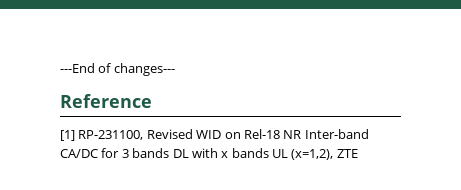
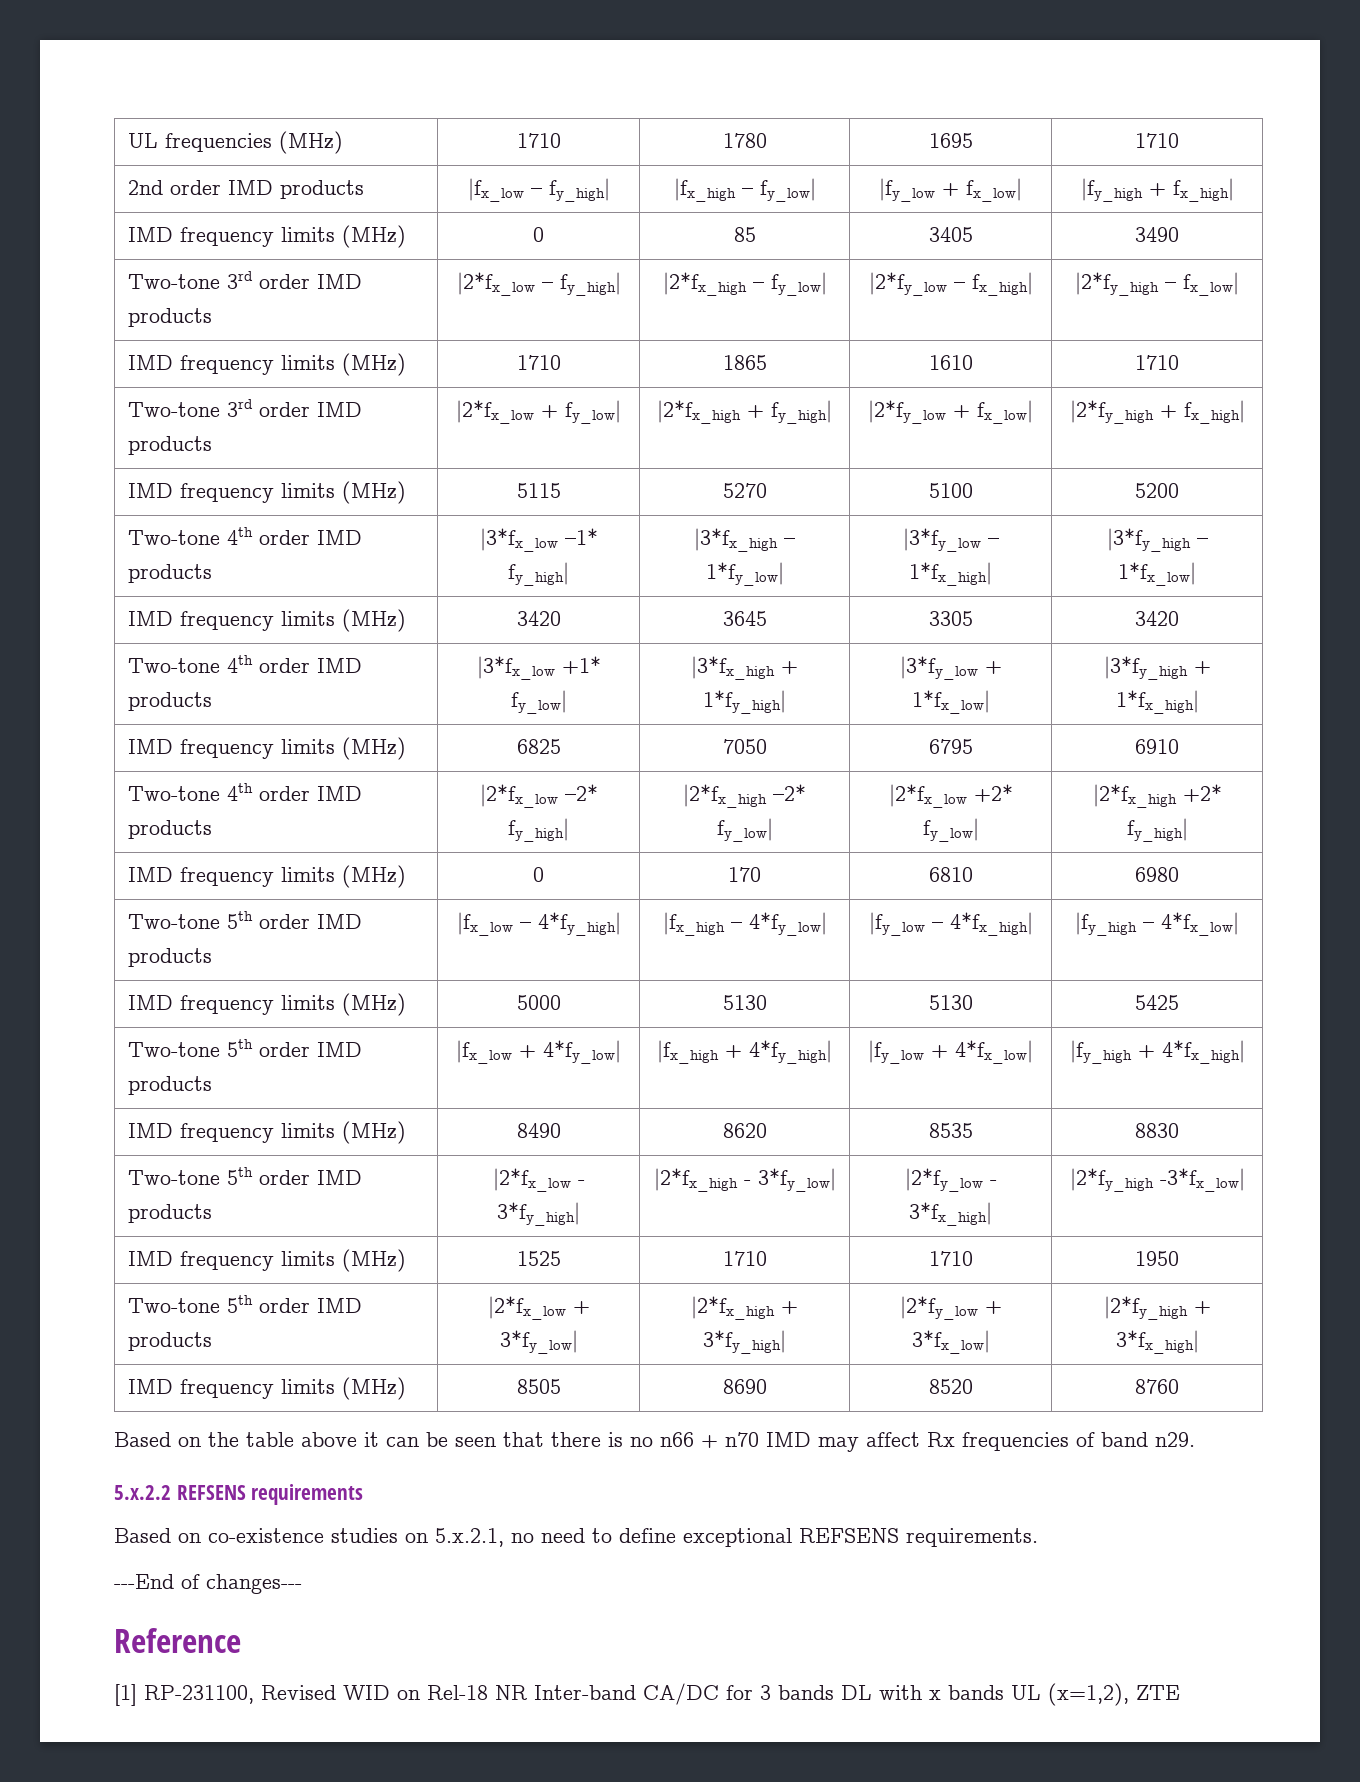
+ UL frequencies (MHz) | 1710 | 1780 | 1695 | 1710
+ 2nd order IMD products | |fx_low – fy_high| | |fx_high – fy_low| | |fy_low + fx_low| | |fy_high + fx_high|
+ IMD frequency limits (MHz) | 0 | 85 | 3405 | 3490
+ Two-tone 3rd order IMD products | |2*fx_low – fy_high| | |2*fx_high – fy_low| | |2*fy_low – fx_high| | |2*fy_high – fx_low|
+ IMD frequency limits (MHz) | 1710 | 1865 | 1610 | 1710
+ Two-tone 3rd order IMD products | |2*fx_low + fy_low| | |2*fx_high + fy_high| | |2*fy_low + fx_low| | |2*fy_high + fx_high|
+ IMD frequency limits (MHz) | 5115 | 5270 | 5100 | 5200
+ Two-tone 4th order IMD products | |3*fx_low –1* fy_high| | |3*fx_high – 1*fy_low| | |3*fy_low – 1*fx_high| | |3*fy_high – 1*fx_low|
+ IMD frequency limits (MHz) | 3420 | 3645 | 3305 | 3420
+ Two-tone 4th order IMD products | |3*fx_low +1* fy_low| | |3*fx_high + 1*fy_high| | |3*fy_low + 1*fx_low| | |3*fy_high + 1*fx_high|
+ IMD frequency limits (MHz) | 6825 | 7050 | 6795 | 6910
+ Two-tone 4th order IMD products | |2*fx_low –2* fy_high| | |2*fx_high –2* fy_low| | |2*fx_low +2* fy_low| | |2*fx_high +2* fy_high|
+ IMD frequency limits (MHz) | 0 | 170 | 6810 | 6980
+ Two-tone 5th order IMD products | |fx_low – 4*fy_high| | |fx_high – 4*fy_low| | |fy_low – 4*fx_high| | |fy_high – 4*fx_low|
+ IMD frequency limits (MHz) | 5000 | 5130 | 5130 | 5425
+ Two-tone 5th order IMD products | |fx_low + 4*fy_low| | |fx_high + 4*fy_high| | |fy_low + 4*fx_low| | |fy_high + 4*fx_high|
+ IMD frequency limits (MHz) | 8490 | 8620 | 8535 | 8830
+ Two-tone 5th order IMD products | |2*fx_low - 3*fy_high| | |2*fx_high - 3*fy_low| | |2*fy_low - 3*fx_high| | |2*fy_high -3*fx_low|
+ IMD frequency limits (MHz) | 1525 | 1710 | 1710 | 1950
+ Two-tone 5th order IMD products | |2*fx_low + 3*fy_low| | |2*fx_high + 3*fy_high| | |2*fy_low + 3*fx_low| | |2*fy_high + 3*fx_high|
+ IMD frequency limits (MHz) | 8505 | 8690 | 8520 | 8760
+ Based on the table above it can be seen that there is no n66 + n70 IMD may affect Rx frequencies of band n29.
+ 5.x.2.2 REFSENS requirements
+ Based on co-existence studies on 5.x.2.1, no need to define exceptional REFSENS requirements.

